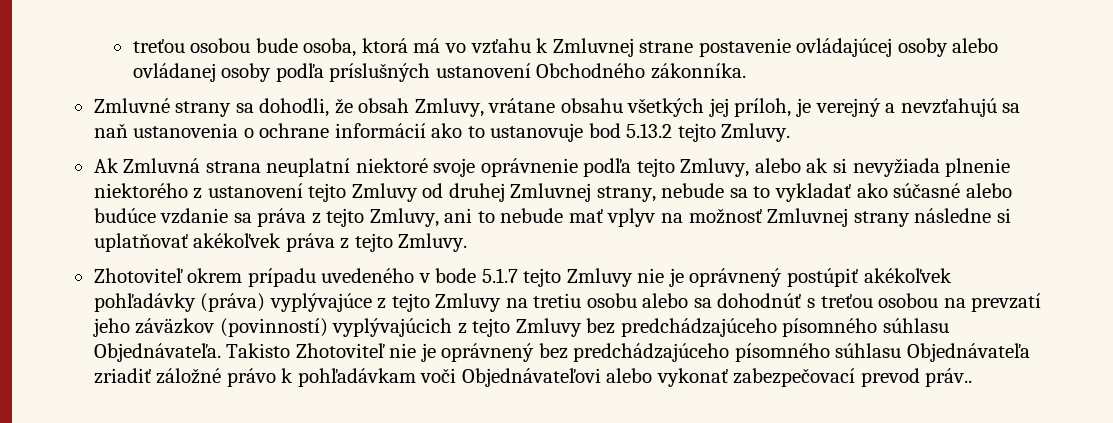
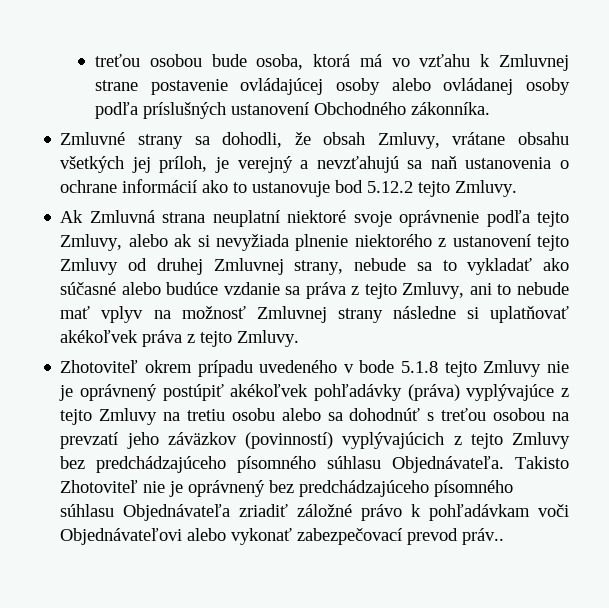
- Zmluvné strany sa dohodli, že obsah Zmluvy, vrátane obsahu všetkých jej príloh, je verejný a nevzťahujú sa naň ustanovenia o ochrane informácií ako to ustanovuje bod 5.13.2 tejto Zmluvy.
+ Zmluvné strany sa dohodli, že obsah Zmluvy, vrátane obsahu všetkých jej príloh, je verejný a nevzťahujú sa naň ustanovenia o ochrane informácií ako to ustanovuje bod 5.12.2 tejto Zmluvy.
- Zhotoviteľ okrem prípadu uvedeného v bode 5.1.7 tejto Zmluvy nie je oprávnený postúpiť akékoľvek pohľadávky (práva) vyplývajúce z tejto Zmluvy na tretiu osobu alebo sa dohodnúť s treťou osobou na prevzatí jeho záväzkov (povinností) vyplývajúcich z tejto Zmluvy bez predchádzajúceho písomného súhlasu Objednávateľa.
+ Zhotoviteľ okrem prípadu uvedeného v bode 5.1.8 tejto Zmluvy nie je oprávnený postúpiť akékoľvek pohľadávky (práva) vyplývajúce z tejto Zmluvy na tretiu osobu alebo sa dohodnúť s treťou osobou na prevzatí jeho záväzkov (povinností) vyplývajúcich z tejto Zmluvy bez predchádzajúceho písomného súhlasu Objednávateľa.

